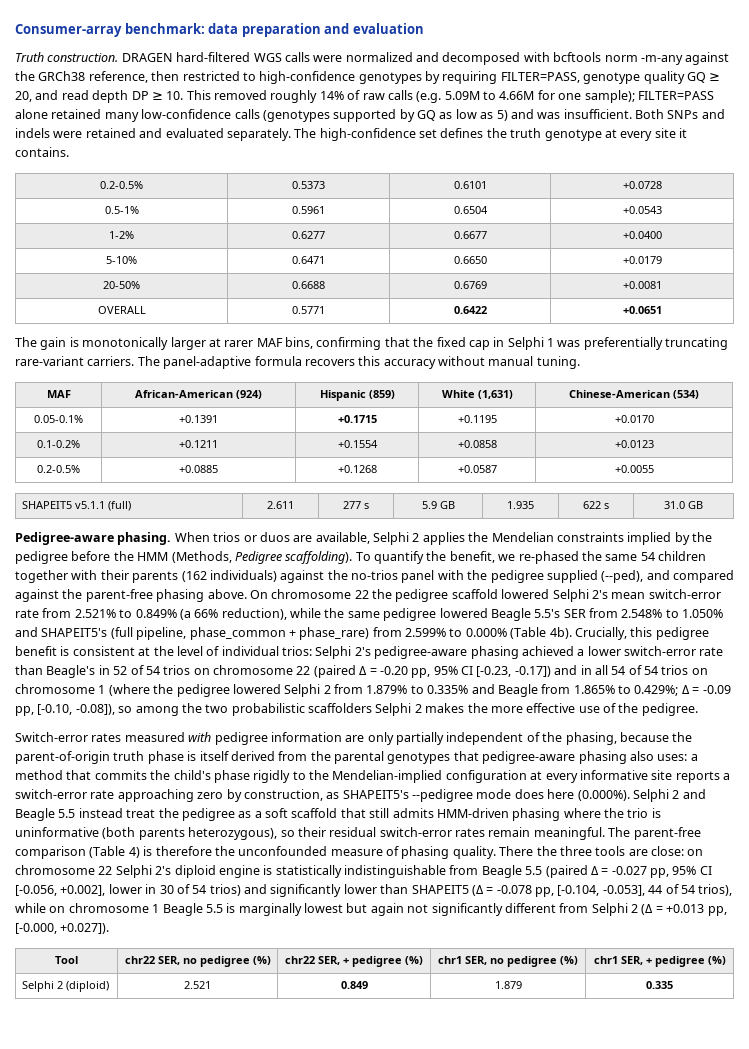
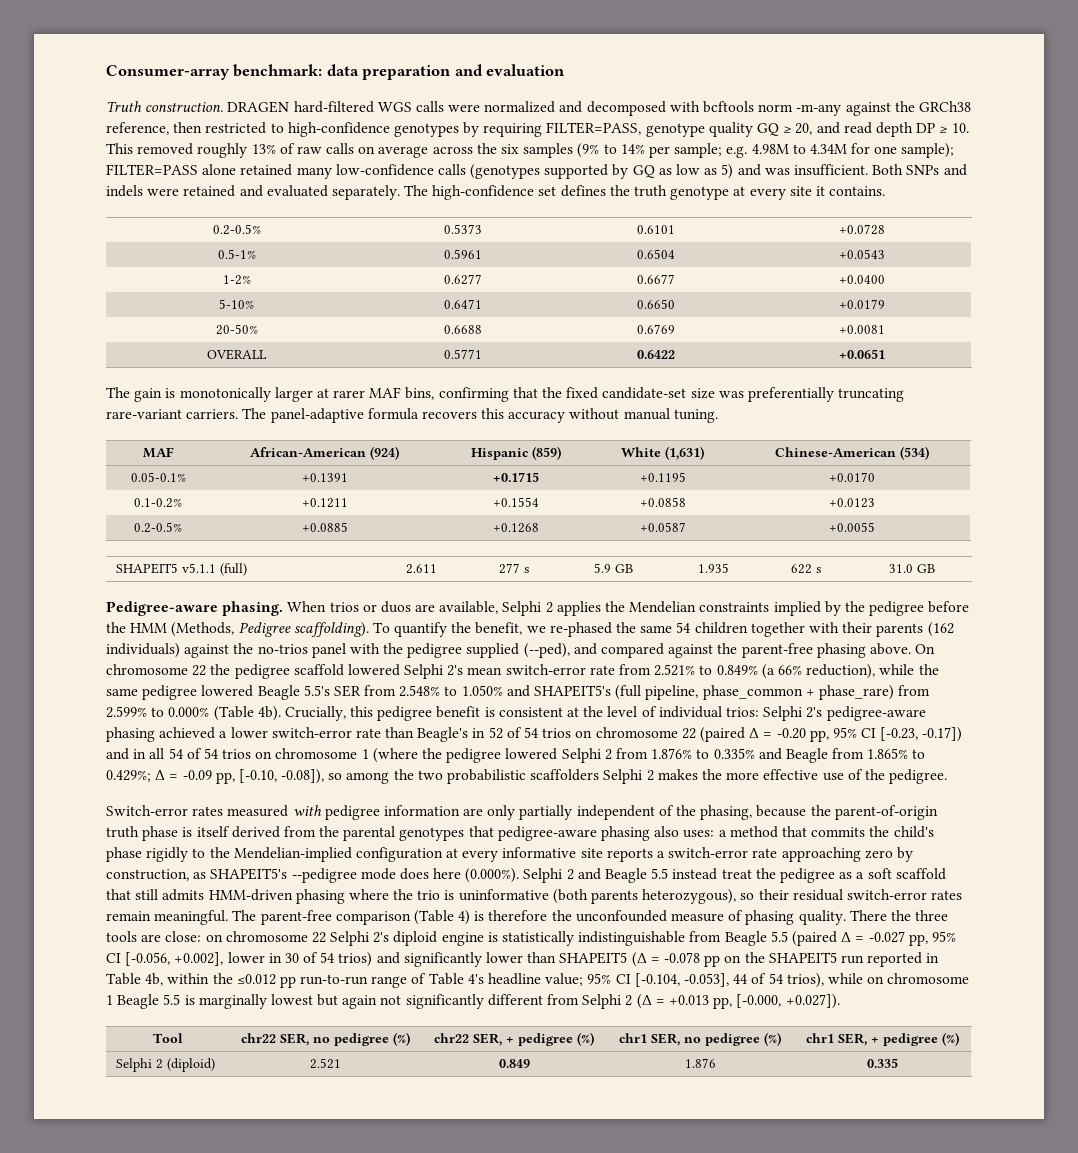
- DRAGEN hard-filtered WGS calls were normalized and decomposed with bcftools norm -m-any against the GRCh38 reference, then restricted to high-confidence genotypes by requiring FILTER=PASS, genotype quality GQ ≥ 20, and read depth DP ≥ 10. This removed roughly 14% of raw calls (e.g. 5.09M to 4.66M for one sample);
+ DRAGEN hard-filtered WGS calls were normalized and decomposed with bcftools norm -m-any against the GRCh38 reference, then restricted to high-confidence genotypes by requiring FILTER=PASS, genotype quality GQ ≥ 20, and read depth DP ≥ 10. This removed roughly 13% of raw calls on average across the six samples (9% to 14% per sample; e.g. 4.98M to 4.34M for one sample);
- The gain is monotonically larger at rarer MAF bins, confirming that the fixed cap in Selphi 1 was preferentially truncating rare-variant carriers.
+ The gain is monotonically larger at rarer MAF bins, confirming that the fixed candidate-set size was preferentially truncating rare-variant carriers.
- Selphi 2's pedigree-aware phasing achieved a lower switch-error rate than Beagle's in 52 of 54 trios on chromosome 22 (paired Δ = -0.20 pp, 95% CI [-0.23, -0.17]) and in all 54 of 54 trios on chromosome 1 (where the pedigree lowered Selphi 2 from 1.879% to 0.335% and Beagle from 1.865% to 0.429%;
+ Selphi 2's pedigree-aware phasing achieved a lower switch-error rate than Beagle's in 52 of 54 trios on chromosome 22 (paired Δ = -0.20 pp, 95% CI [-0.23, -0.17]) and in all 54 of 54 trios on chromosome 1 (where the pedigree lowered Selphi 2 from 1.876% to 0.335% and Beagle from 1.865% to 0.429%;
- on chromosome 22 Selphi 2's diploid engine is statistically indistinguishable from Beagle 5.5 (paired Δ = -0.027 pp, 95% CI [-0.056, +0.002], lower in 30 of 54 trios) and significantly lower than SHAPEIT5 (Δ = -0.078 pp, [-0.104, -0.053], 44 of 54 trios), while on chromosome 1 Beagle 5.5 is marginally lowest but again not significantly different from Selphi 2 (Δ = +0.013 pp, [-0.000, +0.027]).
+ on chromosome 22 Selphi 2's diploid engine is statistically indistinguishable from Beagle 5.5 (paired Δ = -0.027 pp, 95% CI [-0.056, +0.002], lower in 30 of 54 trios) and significantly lower than SHAPEIT5 (Δ = -0.078 pp on the SHAPEIT5 run reported in Table 4b, within the ≤0.012 pp run-to-run range of Table 4's headline value; 95% CI [-0.104, -0.053], 44 of 54 trios), while on chromosome 1 Beagle 5.5 is marginally lowest but again not significantly different from Selphi 2 (Δ = +0.013 pp, [-0.000, +0.027]).
- Selphi 2 (diploid) | 2.521 | 0.849 | 1.879 | 0.335
+ Selphi 2 (diploid) | 2.521 | 0.849 | 1.876 | 0.335

